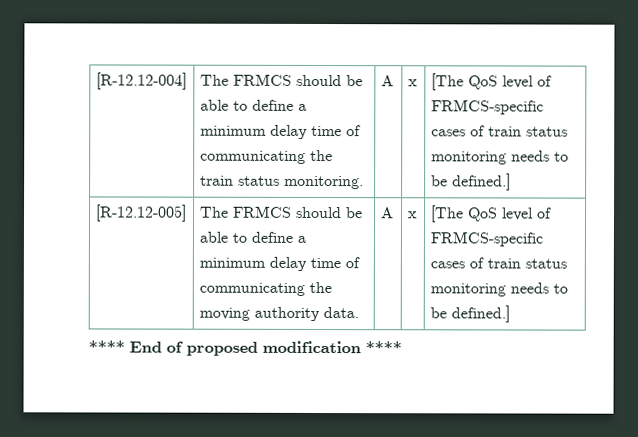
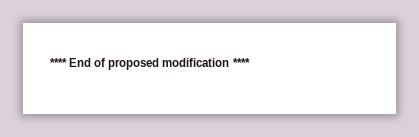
- [R-12.12-004] | The FRMCS should be able to define a minimum delay time of communicating the train status monitoring. | A | x | [The QoS level of FRMCS-specific cases of train status monitoring needs to be defined.]
- [R-12.12-005] | The FRMCS should be able to define a minimum delay time of communicating the moving authority data. | A | x | [The QoS level of FRMCS-specific cases of train status monitoring needs to be defined.]

